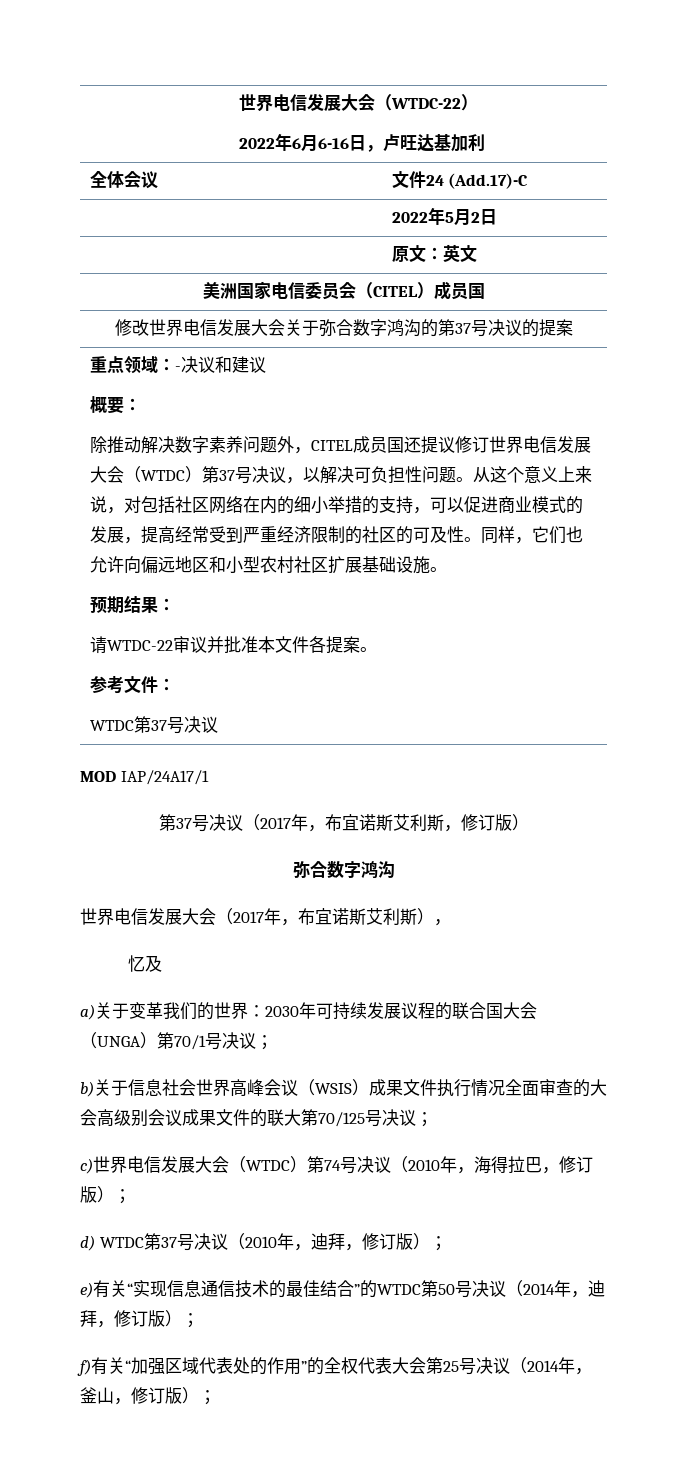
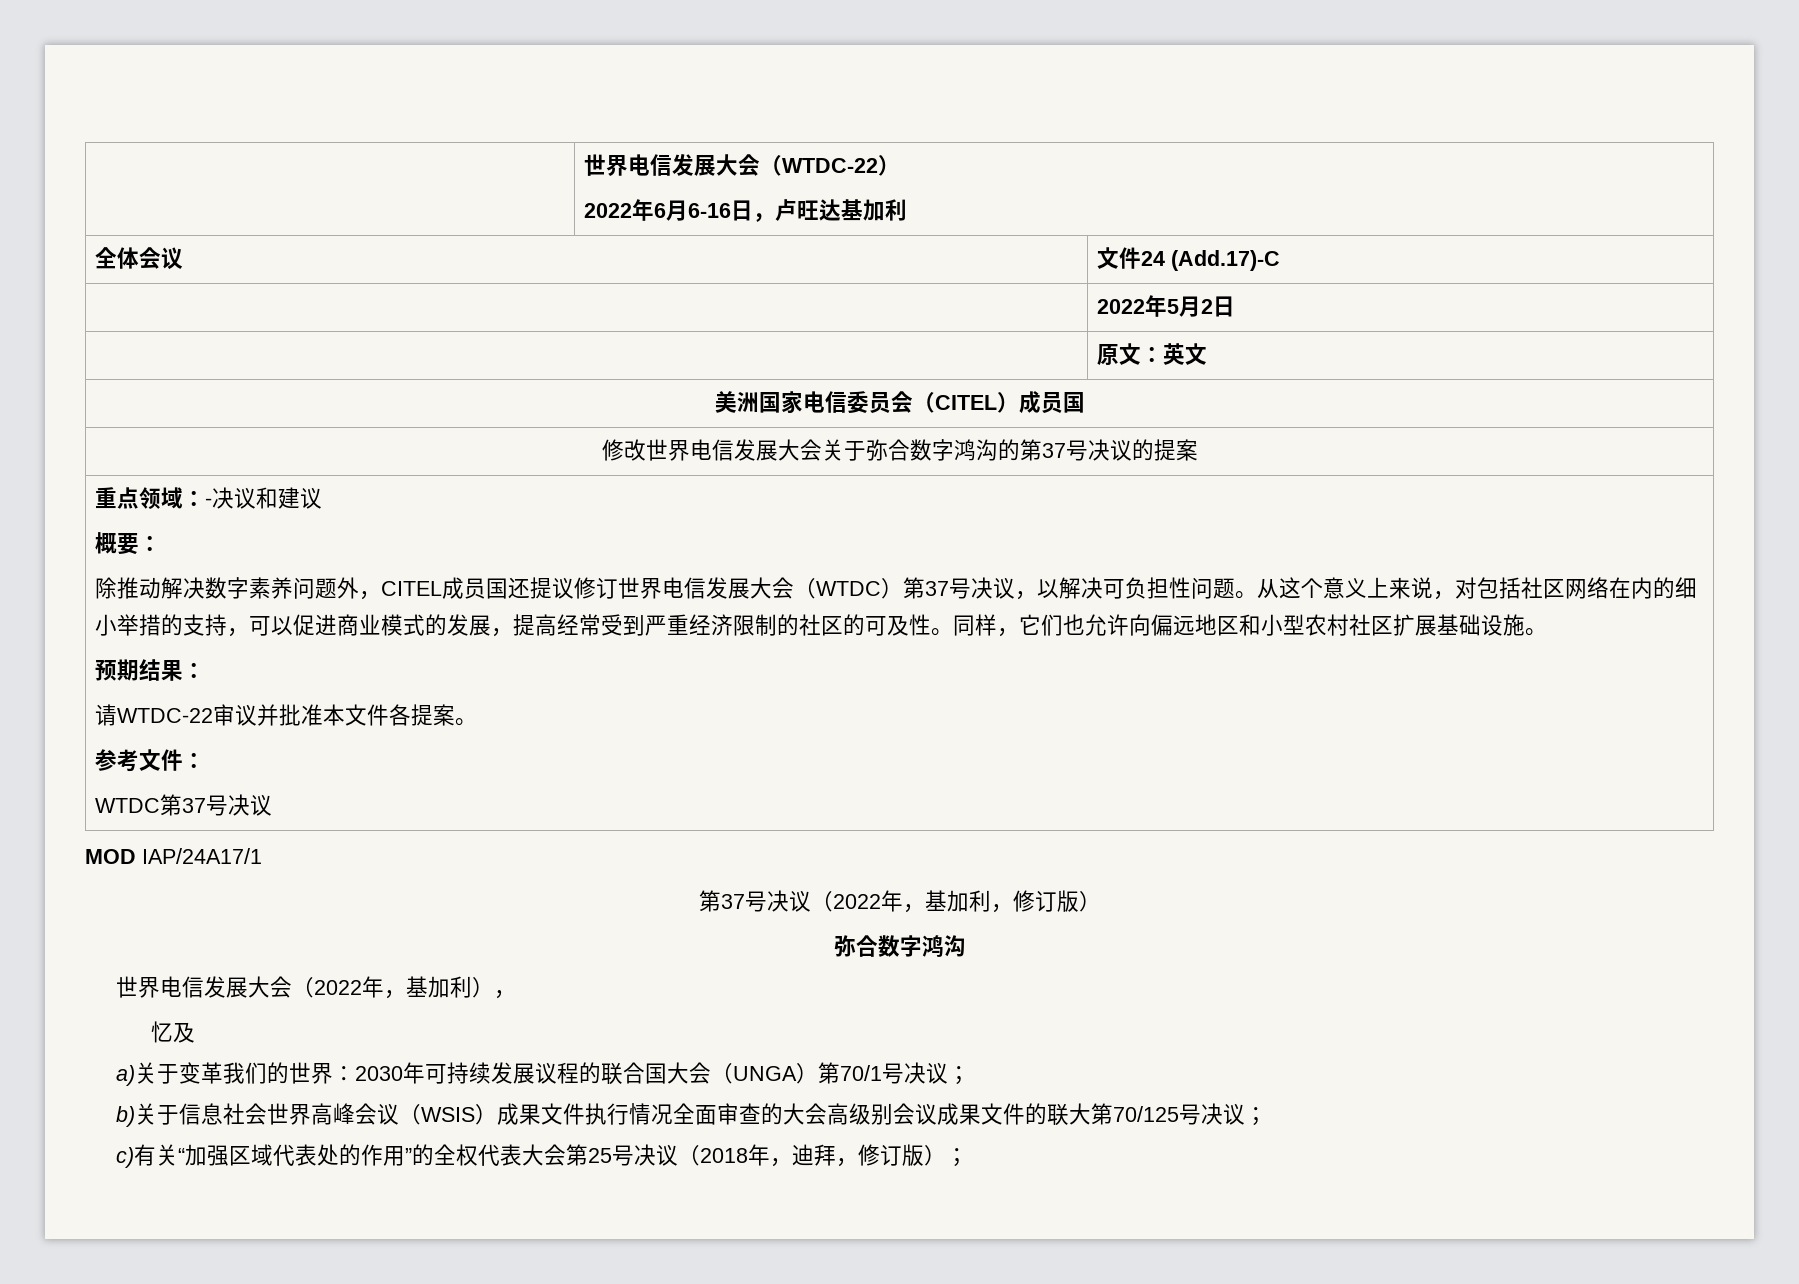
- 第37号决议（2017年，布宜诺斯艾利斯，修订版）
+ 第37号决议（2022年，基加利，修订版）
- 世界电信发展大会（2017年，布宜诺斯艾利斯），
+ 世界电信发展大会（2022年，基加利），
- c)世界电信发展大会（WTDC）第74号决议（2010年，海得拉巴，修订版）；
- d) WTDC第37号决议（2010年，迪拜，修订版）；
- e)有关“实现信息通信技术的最佳结合”的WTDC第50号决议（2014年，迪拜，修订版）；
- f)有关“加强区域代表处的作用”的全权代表大会第25号决议（2014年，釜山，修订版）；
+ c)有关“加强区域代表处的作用”的全权代表大会第25号决议（2018年，迪拜，修订版）；

